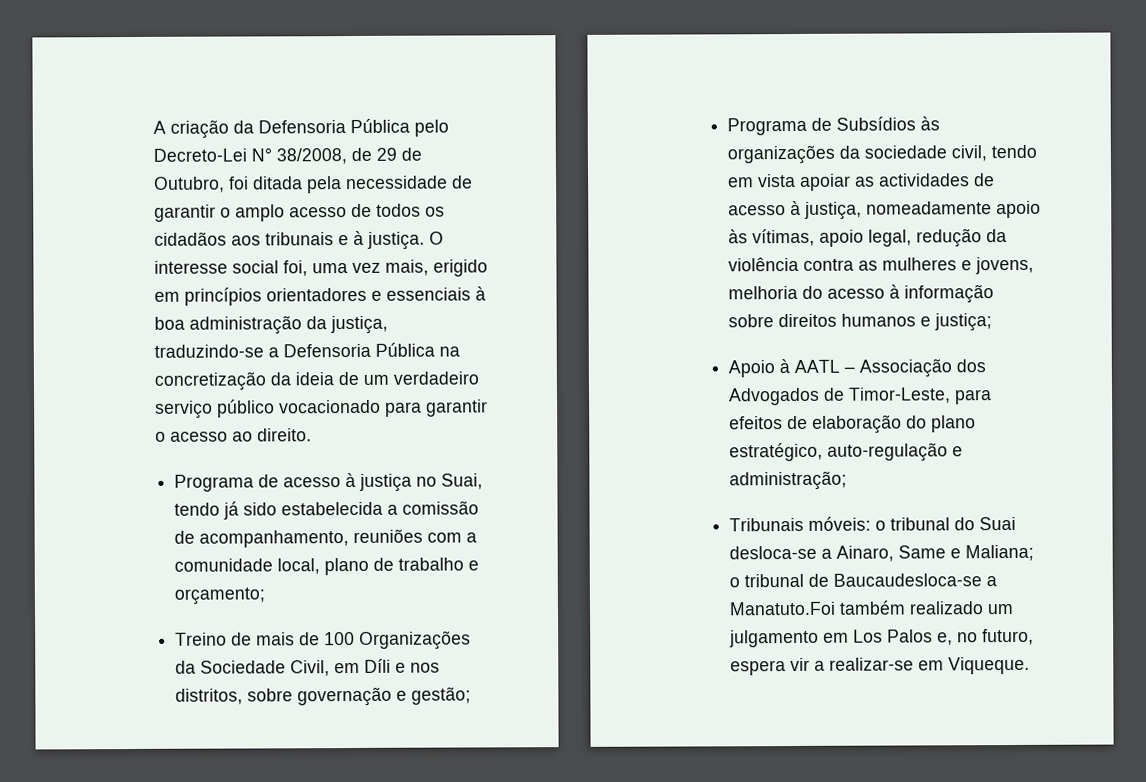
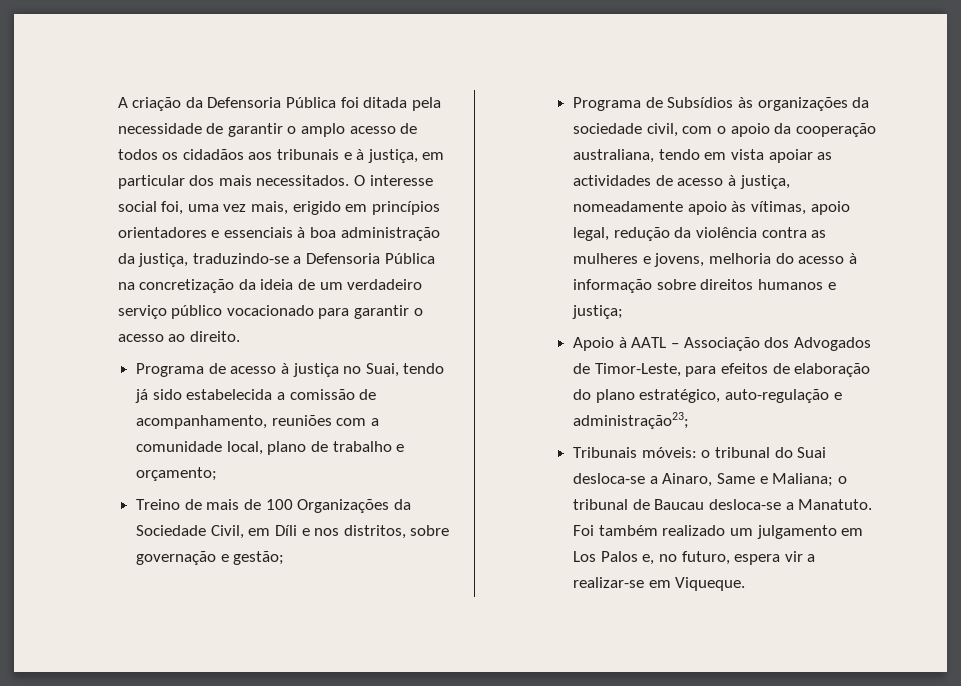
- A criação da Defensoria Pública pelo Decreto-Lei N° 38/2008, de 29 de Outubro, foi ditada pela necessidade de garantir o amplo acesso de todos os cidadãos aos tribunais e à justiça.
+ A criação da Defensoria Pública foi ditada pela necessidade de garantir o amplo acesso de todos os cidadãos aos tribunais e à justiça, em particular dos mais necessitados.
- Programa de Subsídios às organizações da sociedade civil, tendo em vista apoiar as actividades de acesso à justiça, nomeadamente apoio às vítimas, apoio legal, redução da violência contra as mulheres e jovens, melhoria do acesso à informação sobre direitos humanos e justiça;
+ Programa de Subsídios às organizações da sociedade civil, com o apoio da cooperação australiana, tendo em vista apoiar as actividades de acesso à justiça, nomeadamente apoio às vítimas, apoio legal, redução da violência contra as mulheres e jovens, melhoria do acesso à informação sobre direitos humanos e justiça;
- Apoio à AATL – Associação dos Advogados de Timor-Leste, para efeitos de elaboração do plano estratégico, auto-regulação e administração;
+ Apoio à AATL – Associação dos Advogados de Timor-Leste, para efeitos de elaboração do plano estratégico, auto-regulação e administração23;
- Tribunais móveis: o tribunal do Suai desloca-se a Ainaro, Same e Maliana; o tribunal de Baucaudesloca-se a Manatuto.Foi também realizado um julgamento em Los Palos e, no futuro, espera vir a realizar-se em Viqueque.
+ Tribunais móveis: o tribunal do Suai desloca-se a Ainaro, Same e Maliana; o tribunal de Baucau desloca-se a Manatuto. Foi também realizado um julgamento em Los Palos e, no futuro, espera vir a realizar-se em Viqueque.

